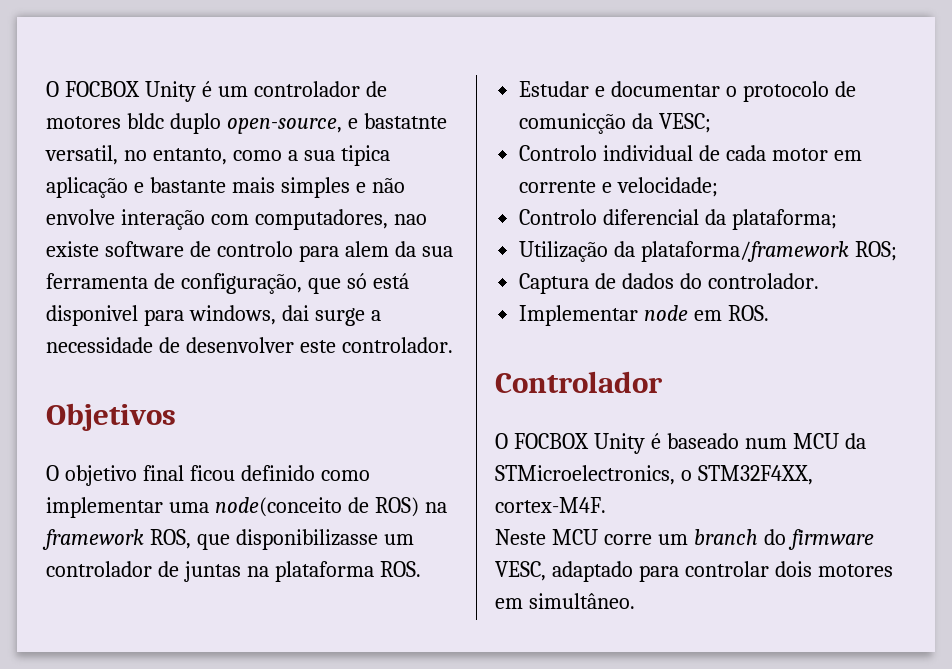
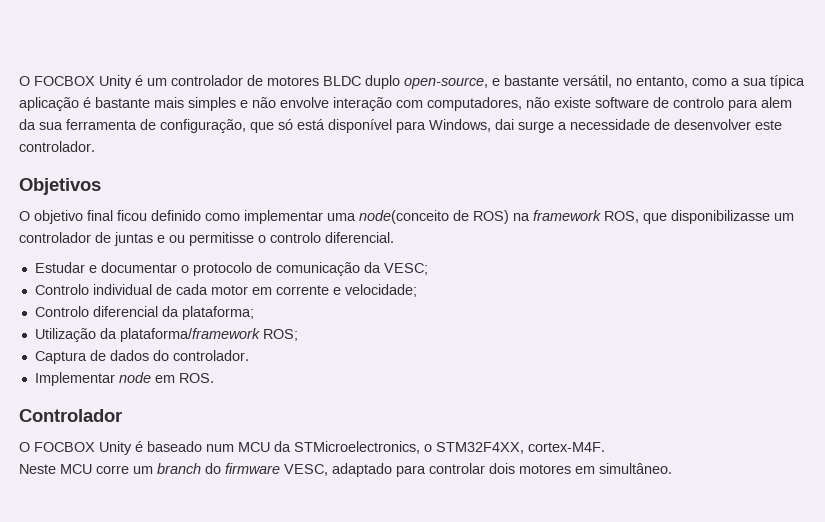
- O FOCBOX Unity é um controlador de motores bldc duplo open-source, e bastatnte versatil, no entanto, como a sua tipica aplicação e bastante mais simples e não envolve interação com computadores, nao existe software de controlo para alem da sua ferramenta de configuração, que só está disponivel para windows, dai surge a necessidade de desenvolver este controlador.
+ O FOCBOX Unity é um controlador de motores BLDC duplo open-source, e bastante versátil, no entanto, como a sua típica aplicação é bastante mais simples e não envolve interação com computadores, não existe software de controlo para alem da sua ferramenta de configuração, que só está disponível para Windows, dai surge a necessidade de desenvolver este controlador.
- O objetivo final ficou definido como implementar uma node(conceito de ROS) na framework ROS, que disponibilizasse um controlador de juntas na plataforma ROS.
+ O objetivo final ficou definido como implementar uma node(conceito de ROS) na framework ROS, que disponibilizasse um controlador de juntas e ou permitisse o controlo diferencial.
- Estudar e documentar o protocolo de comunicção da VESC;
+ Estudar e documentar o protocolo de comunicação da VESC;

